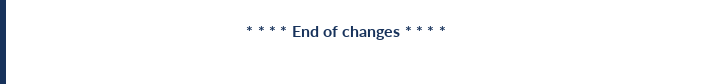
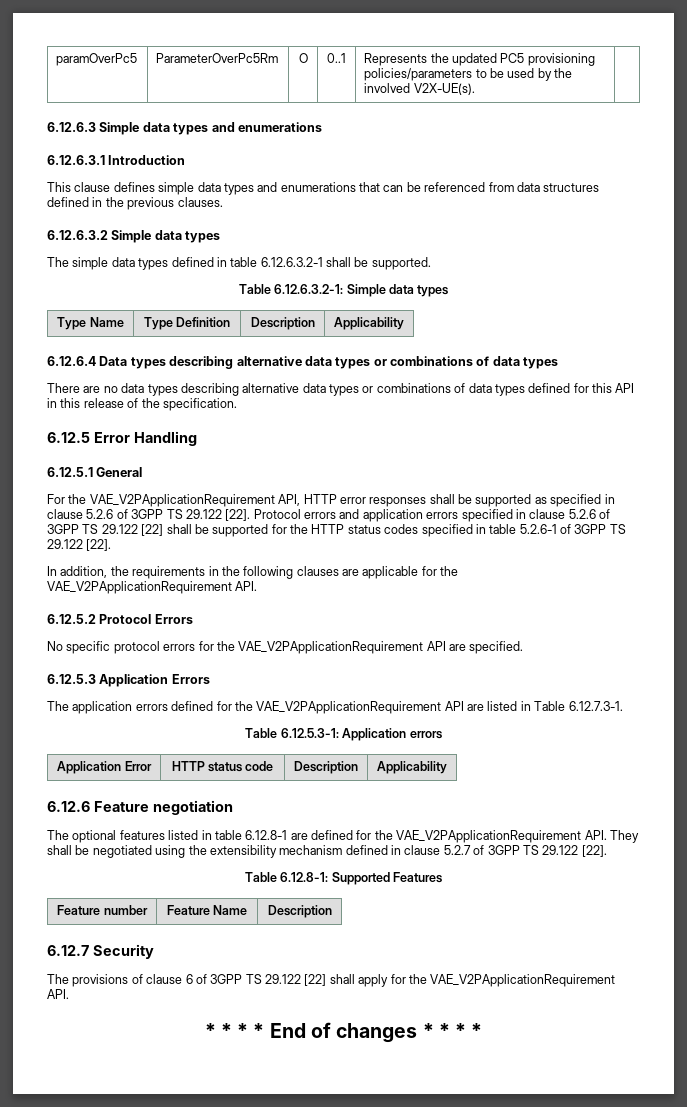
+ paramOverPc5 | ParameterOverPc5Rm | O | 0..1 | Represents the updated PC5 provisioning policies/parameters to be used by the involved V2X-UE(s). |
+ 6.12.6.3 Simple data types and enumerations
+ 6.12.6.3.1 Introduction
+ This clause defines simple data types and enumerations that can be referenced from data structures defined in the previous clauses.
+ 6.12.6.3.2 Simple data types
+ The simple data types defined in table 6.12.6.3.2-1 shall be supported.
+ Table 6.12.6.3.2-1: Simple data types
+ Type Name | Type Definition | Description | Applicability
+ 6.12.6.4 Data types describing alternative data types or combinations of data types
+ There are no data types describing alternative data types or combinations of data types defined for this API in this release of the specification.
+ 6.12.5 Error Handling
+ 6.12.5.1 General
+ For the VAE_V2PApplicationRequirement API, HTTP error responses shall be supported as specified in clause 5.2.6 of 3GPP TS 29.122 [22]. Protocol errors and application errors specified in clause 5.2.6 of 3GPP TS 29.122 [22] shall be supported for the HTTP status codes specified in table 5.2.6-1 of 3GPP TS 29.122 [22].
+ In addition, the requirements in the following clauses are applicable for the VAE_V2PApplicationRequirement API.
+ 6.12.5.2 Protocol Errors
+ No specific protocol errors for the VAE_V2PApplicationRequirement API are specified.
+ 6.12.5.3 Application Errors
+ The application errors defined for the VAE_V2PApplicationRequirement API are listed in Table 6.12.7.3-1.
+ Table 6.12.5.3-1: Application errors
+ Application Error | HTTP status code | Description | Applicability
+ 6.12.6 Feature negotiation
+ The optional features listed in table 6.12.8-1 are defined for the VAE_V2PApplicationRequirement API. They shall be negotiated using the extensibility mechanism defined in clause 5.2.7 of 3GPP TS 29.122 [22].
+ Table 6.12.8-1: Supported Features
+ Feature number | Feature Name | Description
+ 6.12.7 Security
+ The provisions of clause 6 of 3GPP TS 29.122 [22] shall apply for the VAE_V2PApplicationRequirement API.

